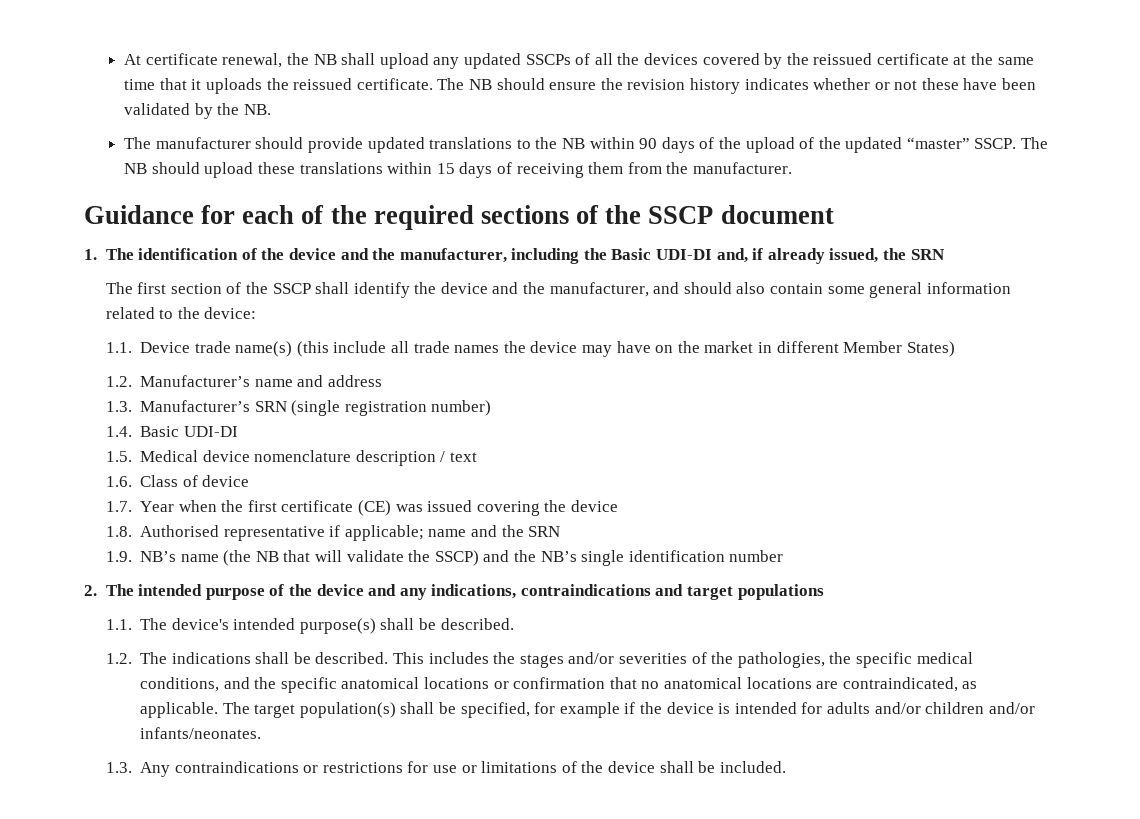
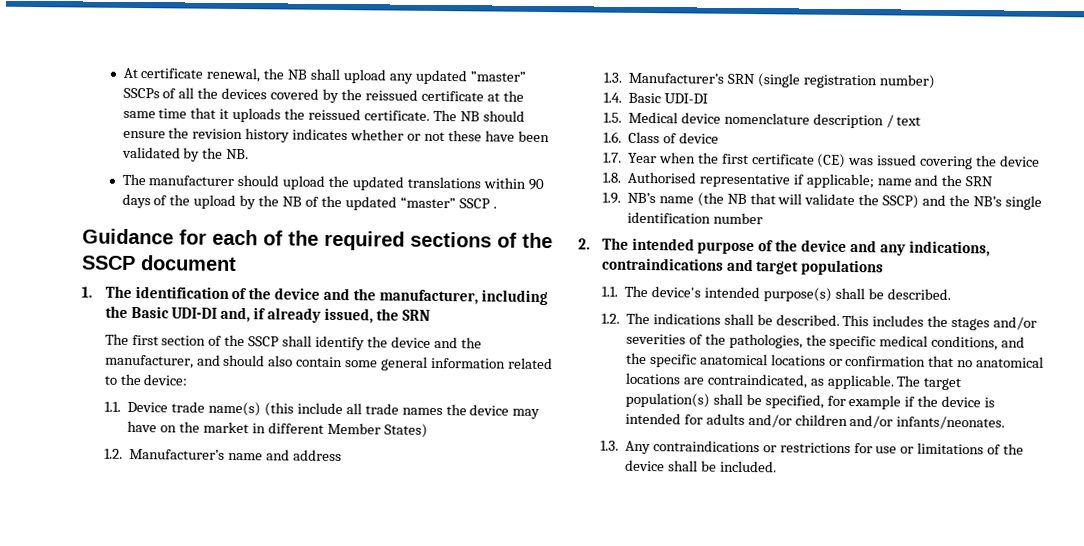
- At certificate renewal, the NB shall upload any updated SSCPs of all the devices covered by the reissued certificate at the same time that it uploads the reissued certificate.
+ At certificate renewal, the NB shall upload any updated ”master” SSCPs of all the devices covered by the reissued certificate at the same time that it uploads the reissued certificate.
- The manufacturer should provide updated translations to the NB within 90 days of the upload of the updated “master” SSCP. The NB should upload these translations within 15 days of receiving them from the manufacturer.
+ The manufacturer should upload the updated translations within 90 days of the upload by the NB of the updated “master” SSCP .

